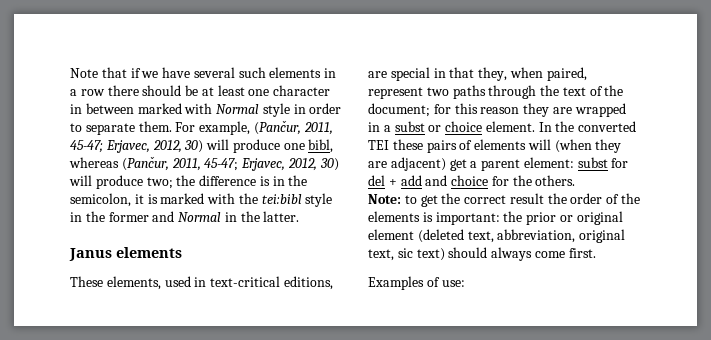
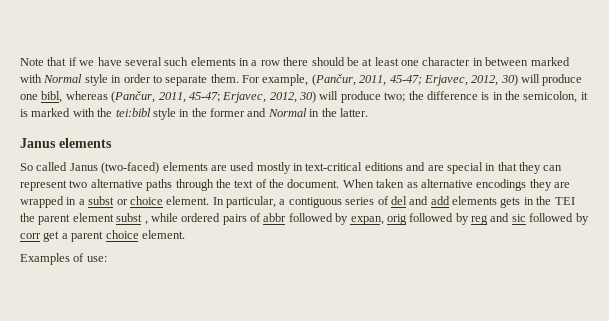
- These elements, used in text-critical editions, are special in that they, when paired, represent two paths through the text of the document; for this reason they are wrapped in a subst or choice element.
+ So called Janus (two-faced) elements are used mostly in text-critical editions and are special in that they can represent two alternative paths through the text of the document. When taken as alternative encodings they are wrapped in a subst or choice element.
- In the converted TEI these pairs of elements will (when they are adjacent) get a parent element: subst for del + add and choice for the others.
- Note: to get the correct result the order of the elements is important: the prior or original element (deleted text, abbreviation, original text, sic text) should always come first.
+ In particular, a contiguous series of del and add elements gets in the TEI the parent element subst , while ordered pairs of abbr followed by expan, orig followed by reg and sic followed by corr get a parent choice element.

